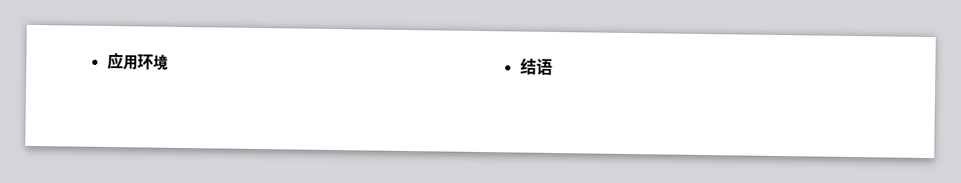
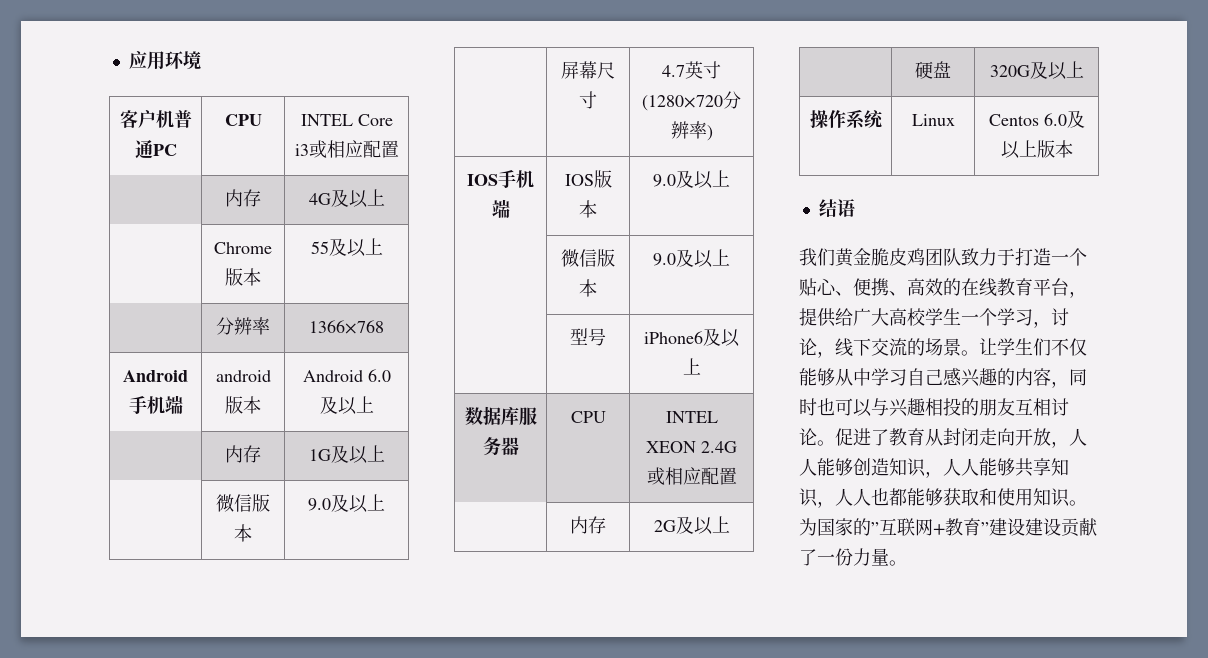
+ 客户机普通PC | CPU | INTEL Core i3或相应配置
+ | 内存 | 4G及以上
+ | Chrome版本 | 55及以上
+ | 分辨率 | 1366×768
+ Android手机端 | android版本 | Android 6.0及以上
+ | 内存 | 1G及以上
+ | 微信版本 | 9.0及以上
+ | 屏幕尺寸 | 4.7英寸(1280×720分辨率)
+ IOS手机端 | IOS版本 | 9.0及以上
+ | 微信版本 | 9.0及以上
+ | 型号 | iPhone6及以上
+ 数据库服务器 | CPU | INTEL XEON 2.4G或相应配置
+ | 内存 | 2G及以上
+ | 硬盘 | 320G及以上
+ 操作系统 | Linux | Centos 6.0及以上版本
  结语
+ 我们黄金脆皮鸡团队致力于打造一个贴心、便携、高效的在线教育平台，提供给广大高校学生一个学习，讨论，线下交流的场景。让学生们不仅能够从中学习自己感兴趣的内容，同时也可以与兴趣相投的朋友互相讨论。促进了教育从封闭走向开放，人人能够创造知识，人人能够共享知识，人人也都能够获取和使用知识。为国家的”互联网+教育”建设建设贡献了一份力量。

